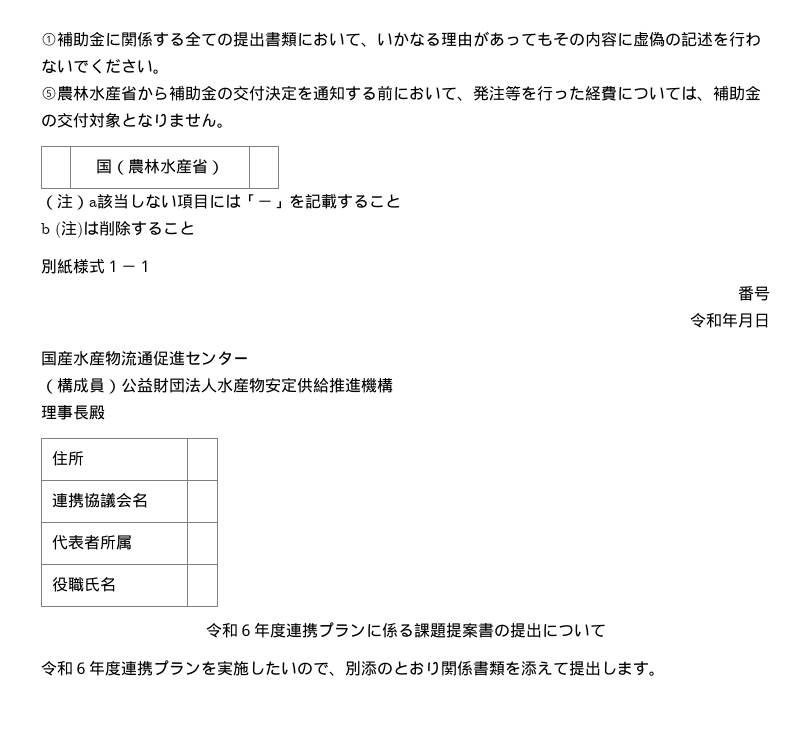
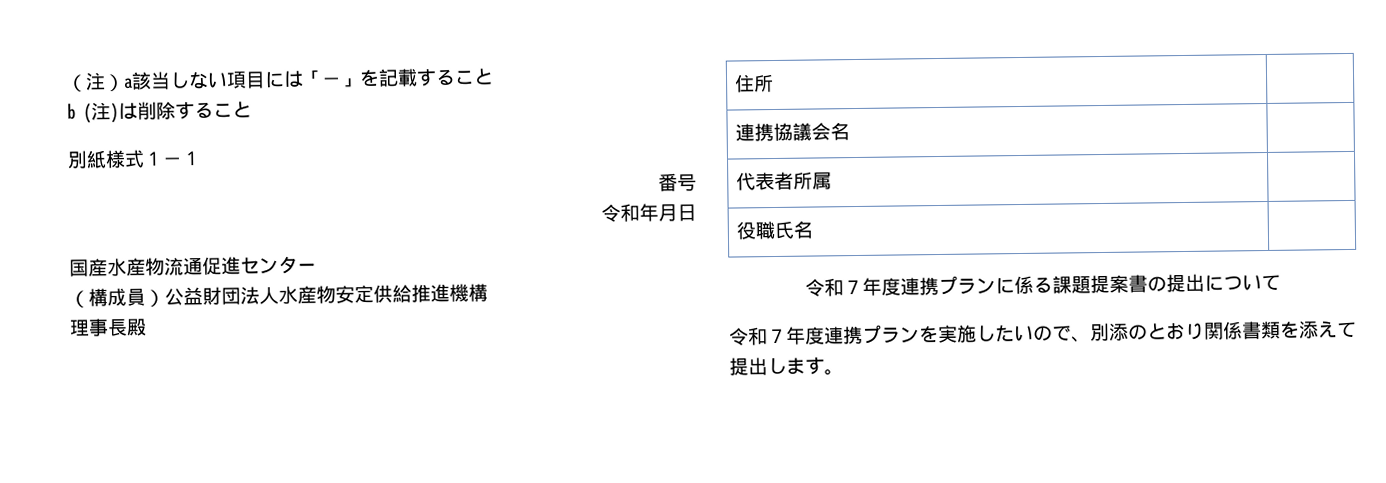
- ①補助金に関係する全ての提出書類において、いかなる理由があってもその内容に虚偽の記述を行わないでください。
- ⑤農林水産省から補助金の交付決定を通知する前において、発注等を行った経費については、補助金の交付対象となりません。
- | 国（農林水産省） |
- 令和６年度連携プランに係る課題提案書の提出について
+ 令和７年度連携プランに係る課題提案書の提出について
- 令和６年度連携プランを実施したいので、別添のとおり関係書類を添えて提出します。
+ 令和７年度連携プランを実施したいので、別添のとおり関係書類を添えて提出します。

